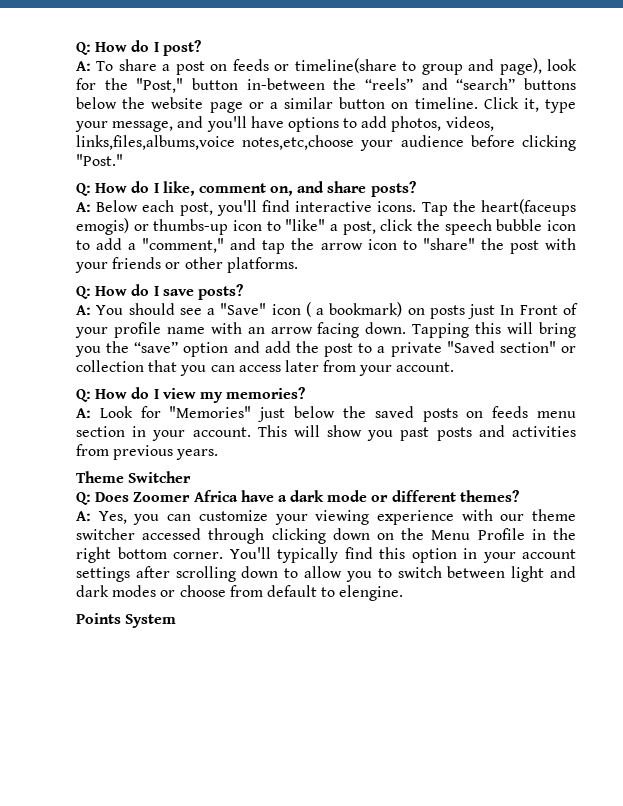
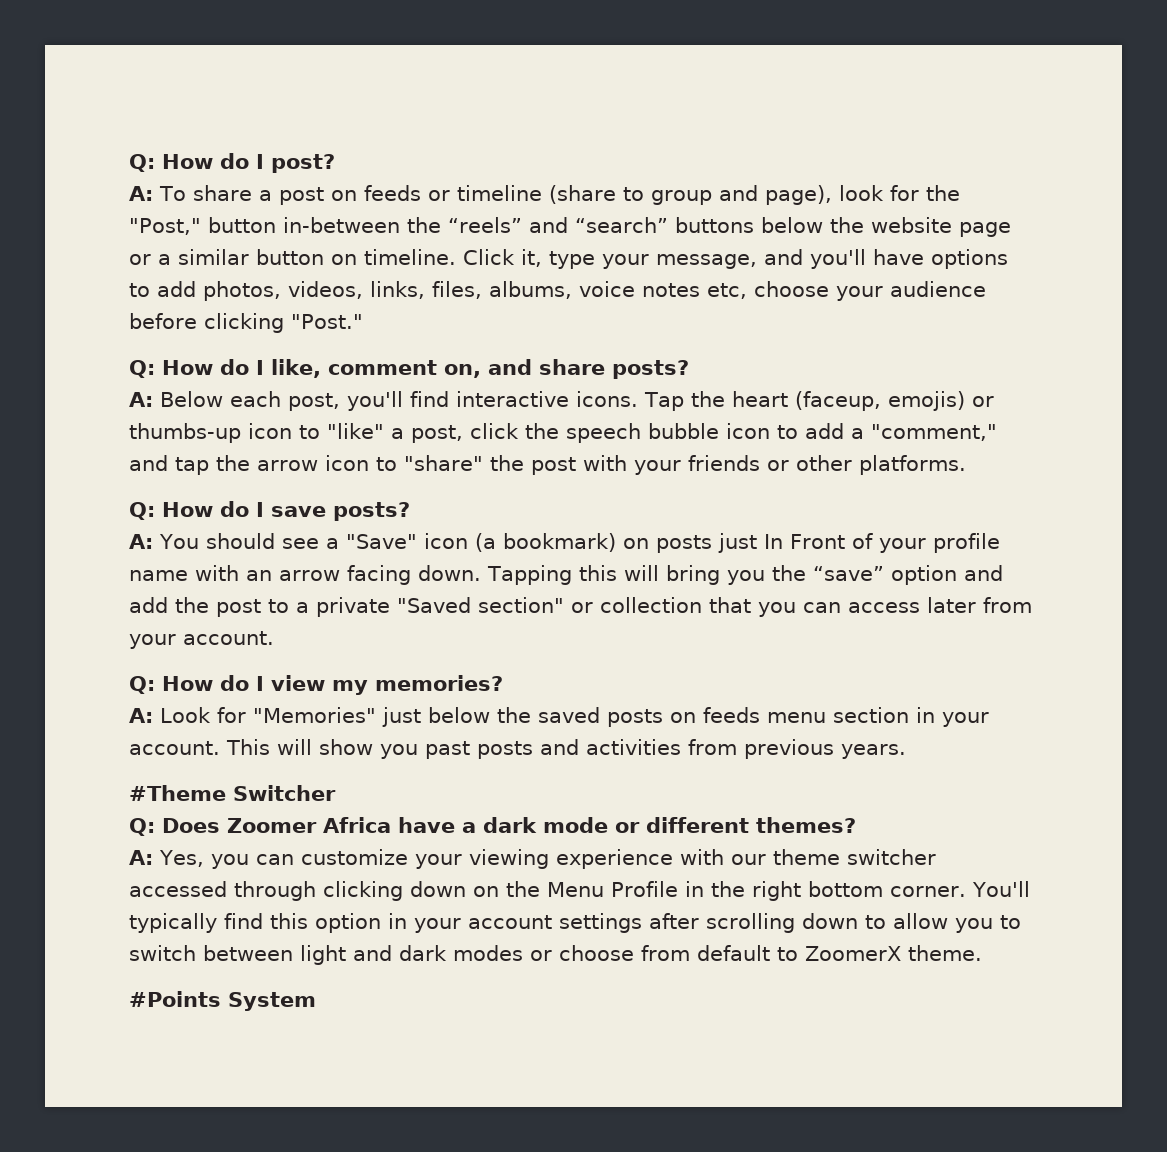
- A: To share a post on feeds or timeline(share to group and page), look for the "Post," button in-between the “reels” and “search” buttons below the website page or a similar button on timeline.
+ A: To share a post on feeds or timeline (share to group and page), look for the "Post," button in-between the “reels” and “search” buttons below the website page or a similar button on timeline.
- Click it, type your message, and you'll have options to add photos, videos, links,files,albums,voice notes,etc,choose your audience before clicking "Post."
+ Click it, type your message, and you'll have options to add photos, videos, links, files, albums, voice notes etc, choose your audience before clicking "Post."
- Tap the heart(faceups emogis) or thumbs-up icon to "like" a post, click the speech bubble icon to add a "comment," and tap the arrow icon to "share" the post with your friends or other platforms.
+ Tap the heart (faceup, emojis) or thumbs-up icon to "like" a post, click the speech bubble icon to add a "comment," and tap the arrow icon to "share" the post with your friends or other platforms.
- A: You should see a "Save" icon ( a bookmark) on posts just In Front of your profile name with an arrow facing down.
+ A: You should see a "Save" icon (a bookmark) on posts just In Front of your profile name with an arrow facing down.
- Theme Switcher
+ #Theme Switcher
- You'll typically find this option in your account settings after scrolling down to allow you to switch between light and dark modes or choose from default to elengine.
- Points System
+ You'll typically find this option in your account settings after scrolling down to allow you to switch between light and dark modes or choose from default to ZoomerX theme.
+ #Points System

